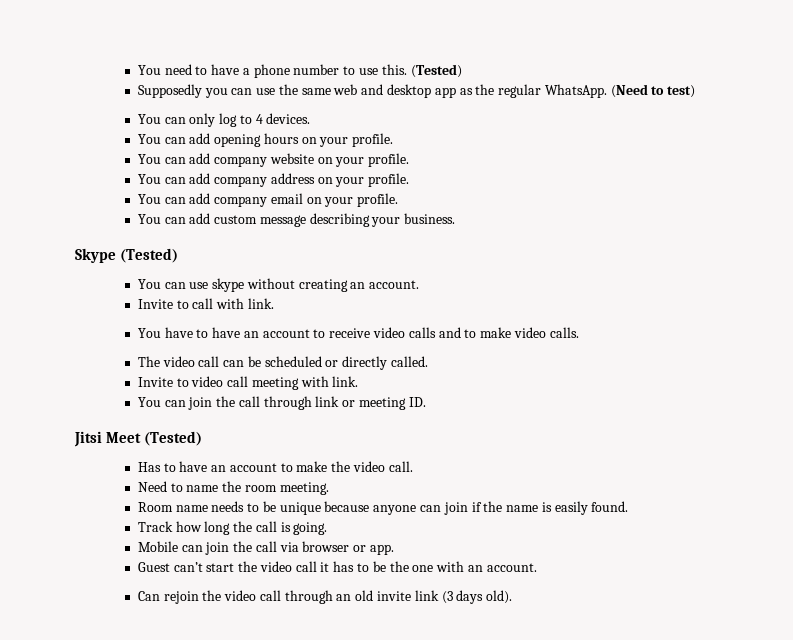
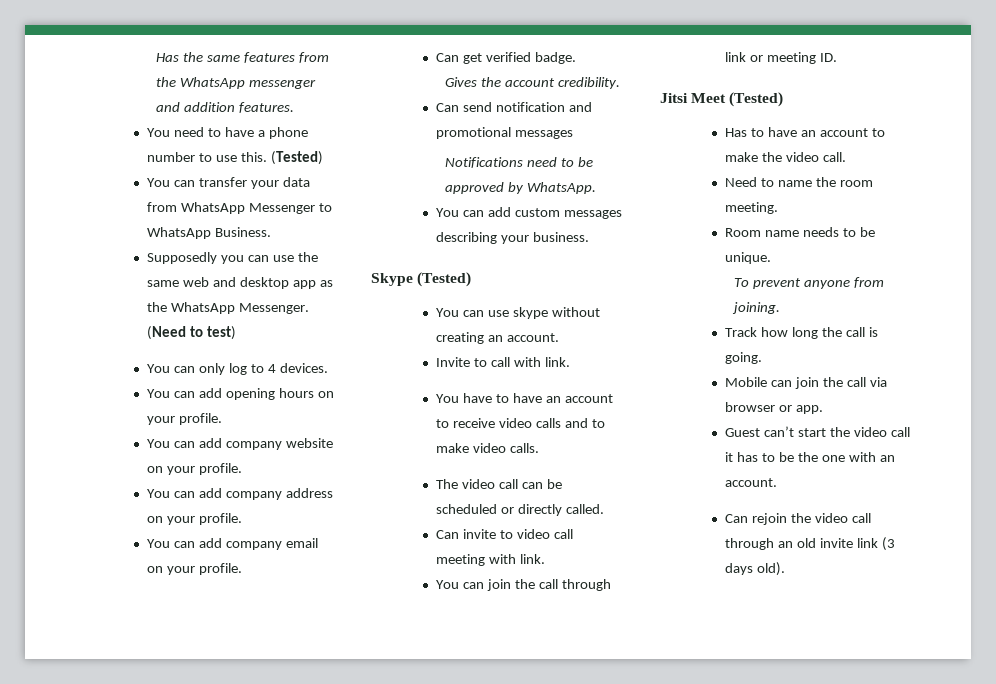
+ Has the same features from the WhatsApp messenger and addition features.
+ You can transfer your data from WhatsApp Messenger to WhatsApp Business.
- Supposedly you can use the same web and desktop app as the regular WhatsApp.
+ Supposedly you can use the same web and desktop app as the WhatsApp Messenger.
+ Can get verified badge.
+ Gives the account credibility.
+ Can send notification and promotional messages
+ Notifications need to be approved by WhatsApp.
- You can add custom message describing your business.
+ You can add custom messages describing your business.
- Invite to video call meeting with link.
+ Can invite to video call meeting with link.
- Room name needs to be unique because anyone can join if the name is easily found.
+ Room name needs to be unique.
+ To prevent anyone from joining.

